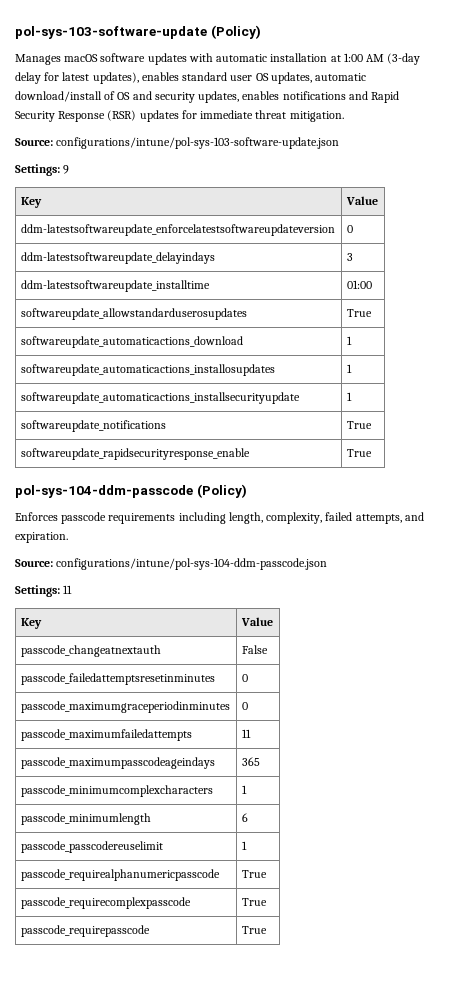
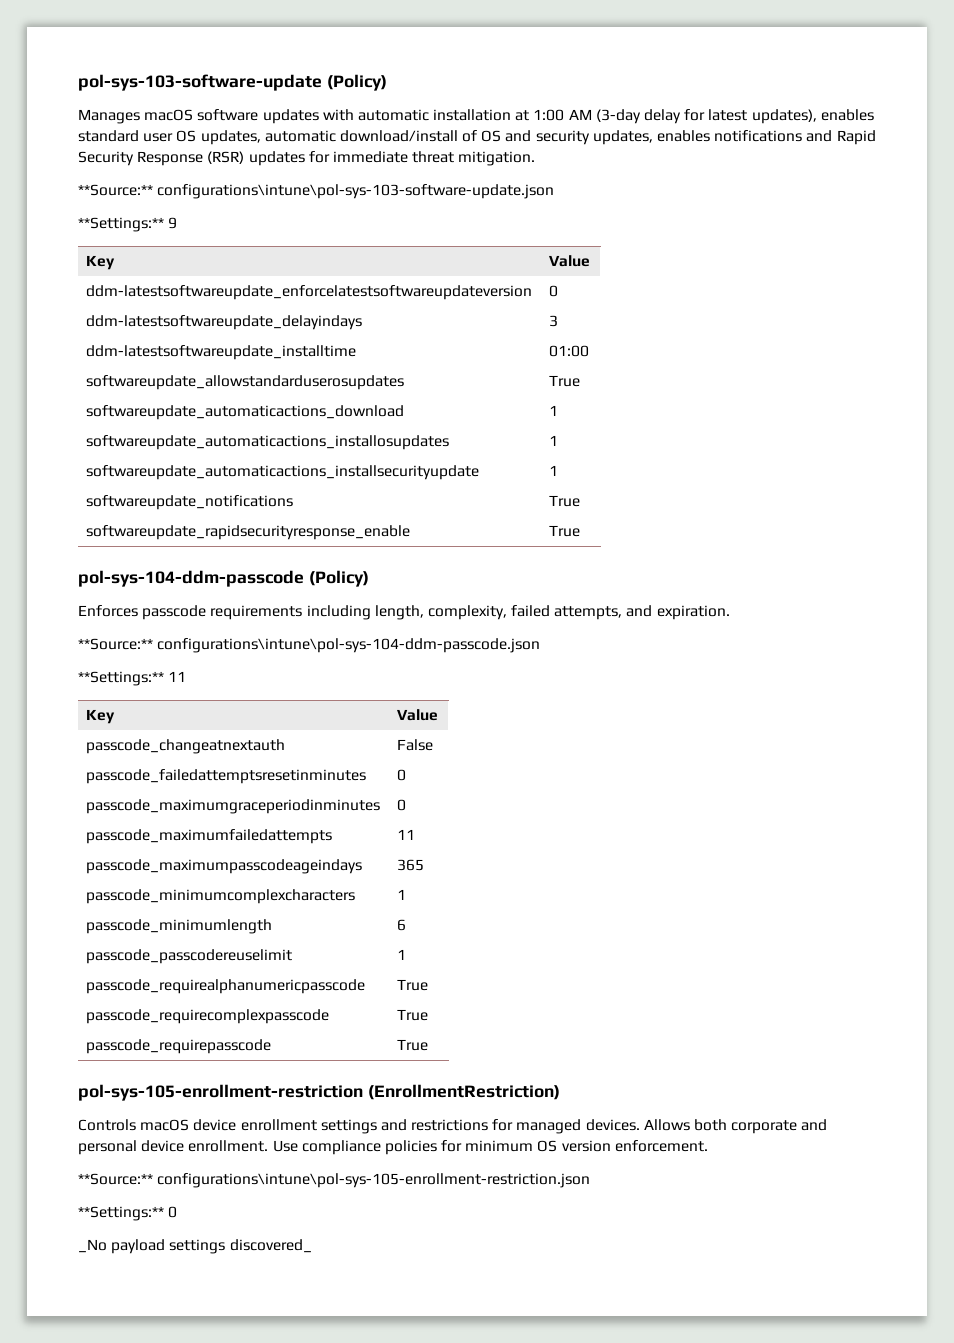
- Source: configurations/intune/pol-sys-103-software-update.json
- Settings: 9
+ **Source:** configurations\intune\pol-sys-103-software-update.json
+ **Settings:** 9
- Source: configurations/intune/pol-sys-104-ddm-passcode.json
- Settings: 11
+ **Source:** configurations\intune\pol-sys-104-ddm-passcode.json
+ **Settings:** 11
+ pol-sys-105-enrollment-restriction (EnrollmentRestriction)
+ Controls macOS device enrollment settings and restrictions for managed devices. Allows both corporate and personal device enrollment. Use compliance policies for minimum OS version enforcement.
+ **Source:** configurations\intune\pol-sys-105-enrollment-restriction.json
+ **Settings:** 0
+ _No payload settings discovered_

